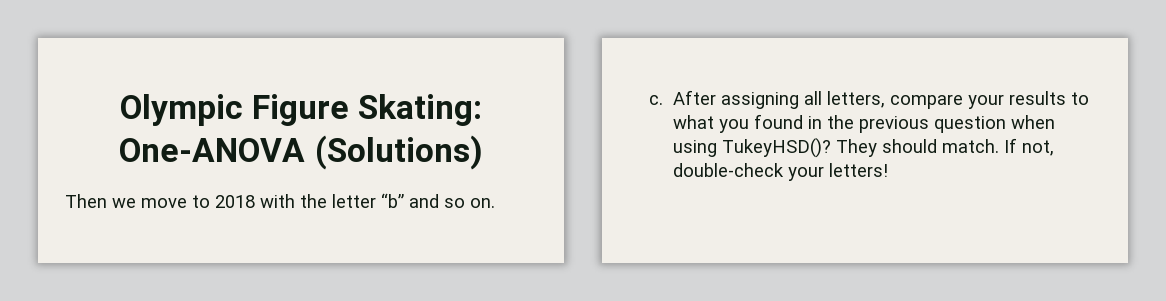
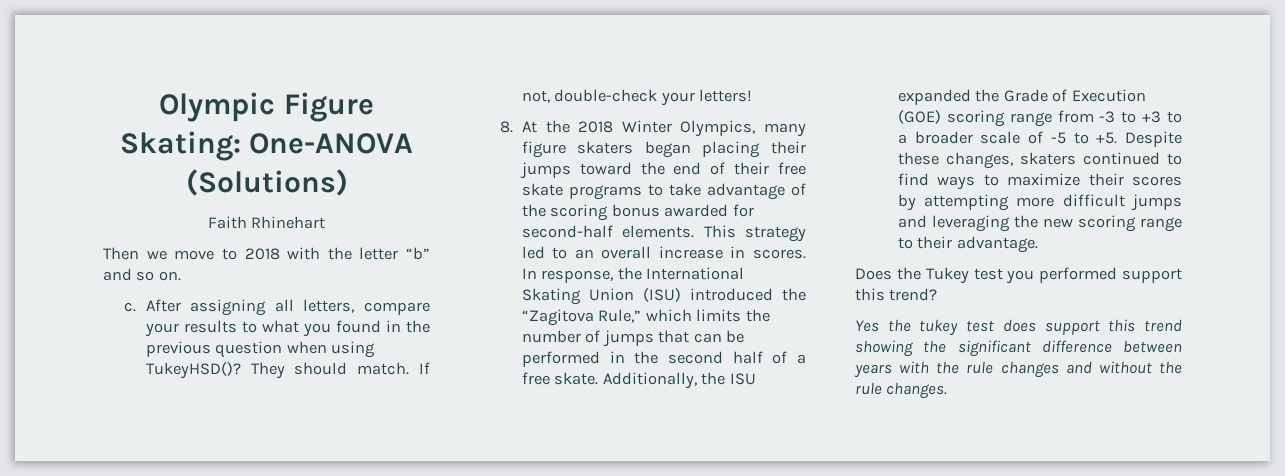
+ Faith Rhinehart
+ 8. At the 2018 Winter Olympics, many figure skaters began placing their jumps toward the end of their free skate programs to take advantage of the scoring bonus awarded for second-half elements. This strategy led to an overall increase in scores. In response, the International Skating Union (ISU) introduced the “Zagitova Rule,” which limits the number of jumps that can be performed in the second half of a free skate. Additionally, the ISU expanded the Grade of Execution (GOE) scoring range from -3 to +3 to a broader scale of -5 to +5. Despite these changes, skaters continued to find ways to maximize their scores by attempting more difficult jumps and leveraging the new scoring range to their advantage.
+ Does the Tukey test you performed support this trend?
+ Yes the tukey test does support this trend showing the significant difference between years with the rule changes and without the rule changes.

